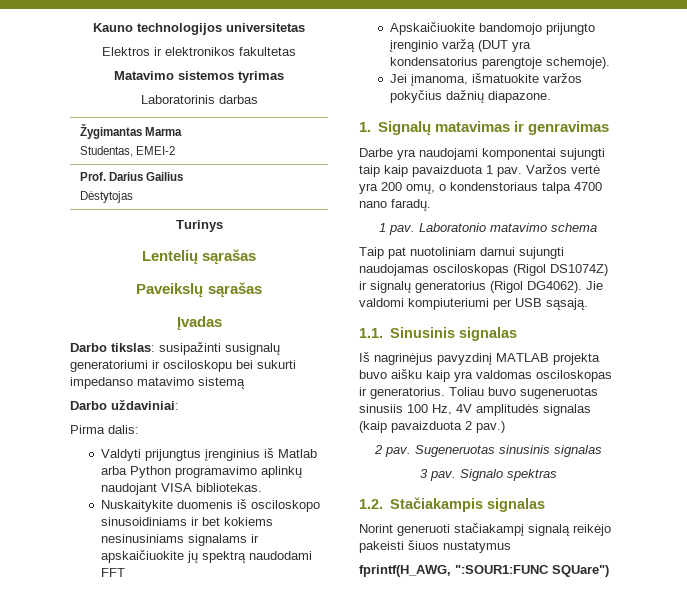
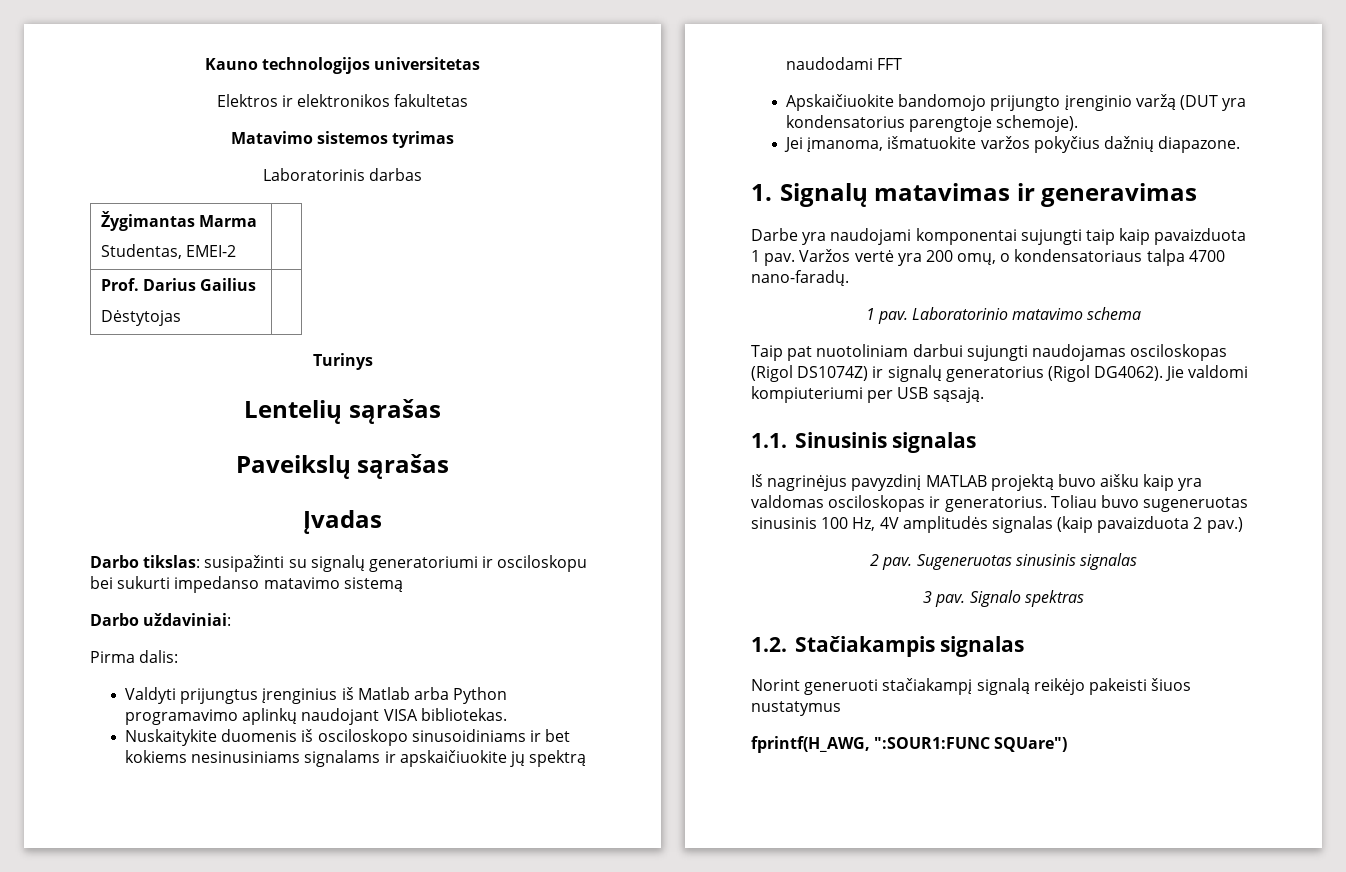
- Darbo tikslas: susipažinti susignalų generatoriumi ir osciloskopu bei sukurti impedanso matavimo sistemą
+ Darbo tikslas: susipažinti su signalų generatoriumi ir osciloskopu bei sukurti impedanso matavimo sistemą
- 1. Signalų matavimas ir genravimas
+ 1. Signalų matavimas ir generavimas
- Varžos vertė yra 200 omų, o kondenstoriaus talpa 4700 nano faradų.
- 1 pav. Laboratonio matavimo schema
+ Varžos vertė yra 200 omų, o kondensatoriaus talpa 4700 nano-faradų.
+ 1 pav. Laboratorinio matavimo schema
- Taip pat nuotoliniam darnui sujungti naudojamas osciloskopas (Rigol DS1074Z) ir signalų generatorius (Rigol DG4062).
+ Taip pat nuotoliniam darbui sujungti naudojamas osciloskopas (Rigol DS1074Z) ir signalų generatorius (Rigol DG4062).
- Iš nagrinėjus pavyzdinį MATLAB projekta buvo aišku kaip yra valdomas osciloskopas ir generatorius.
+ Iš nagrinėjus pavyzdinį MATLAB projektą buvo aišku kaip yra valdomas osciloskopas ir generatorius.
- Toliau buvo sugeneruotas sinusiis 100 Hz, 4V amplitudės signalas (kaip pavaizduota 2 pav.)
+ Toliau buvo sugeneruotas sinusinis 100 Hz, 4V amplitudės signalas (kaip pavaizduota 2 pav.)

